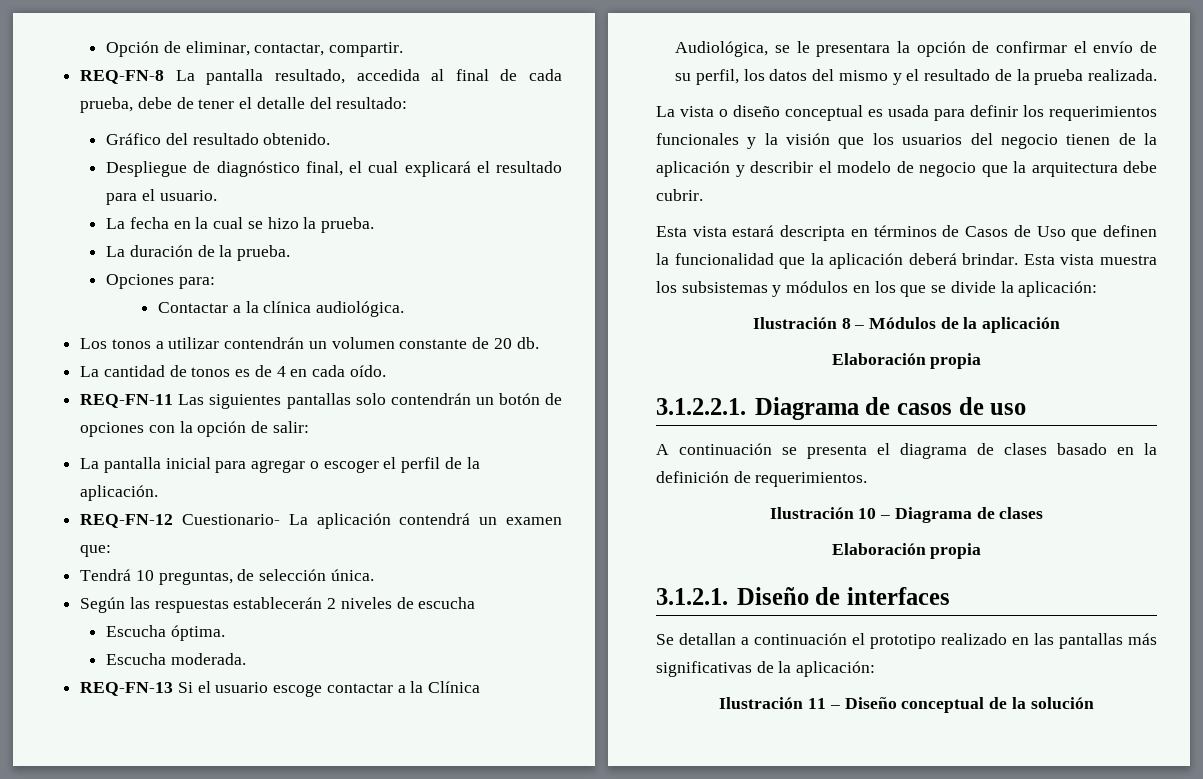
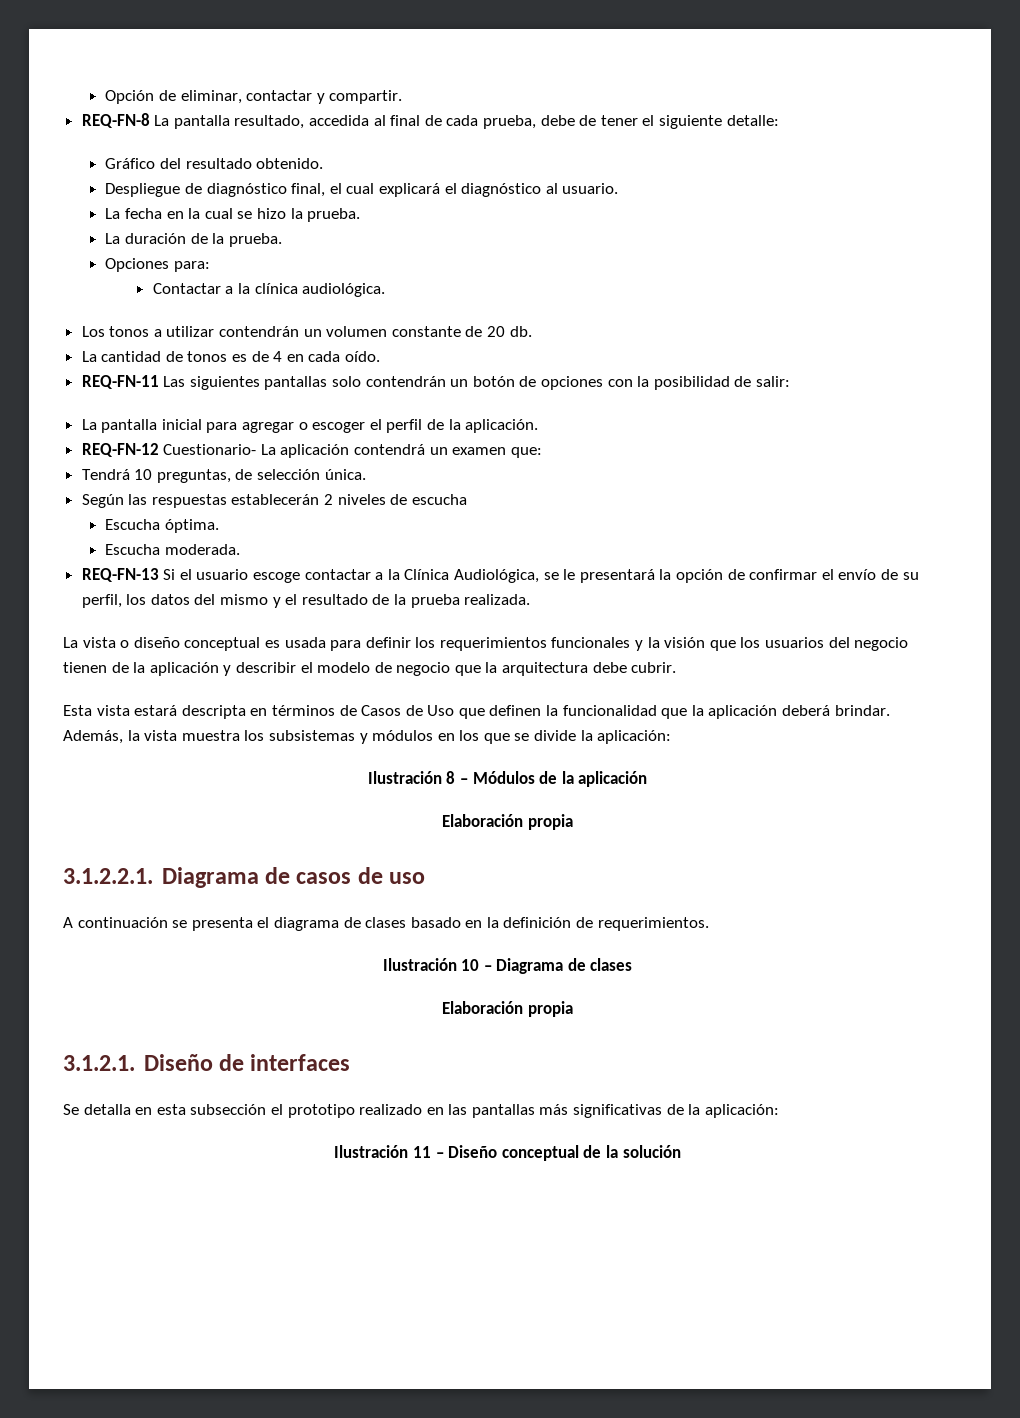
- Opción de eliminar, contactar, compartir.
+ Opción de eliminar, contactar y compartir.
- REQ-FN-8 La pantalla resultado, accedida al final de cada prueba, debe de tener el detalle del resultado:
+ REQ-FN-8 La pantalla resultado, accedida al final de cada prueba, debe de tener el siguiente detalle:
- Despliegue de diagnóstico final, el cual explicará el resultado para el usuario.
+ Despliegue de diagnóstico final, el cual explicará el diagnóstico al usuario.
- REQ-FN-11 Las siguientes pantallas solo contendrán un botón de opciones con la opción de salir:
+ REQ-FN-11 Las siguientes pantallas solo contendrán un botón de opciones con la posibilidad de salir:
- REQ-FN-13 Si el usuario escoge contactar a la Clínica Audiológica, se le presentara la opción de confirmar el envío de su perfil, los datos del mismo y el resultado de la prueba realizada.
+ REQ-FN-13 Si el usuario escoge contactar a la Clínica Audiológica, se le presentará la opción de confirmar el envío de su perfil, los datos del mismo y el resultado de la prueba realizada.
- Esta vista muestra los subsistemas y módulos en los que se divide la aplicación:
+ Además, la vista muestra los subsistemas y módulos en los que se divide la aplicación:
- Se detallan a continuación el prototipo realizado en las pantallas más significativas de la aplicación:
+ Se detalla en esta subsección el prototipo realizado en las pantallas más significativas de la aplicación:

